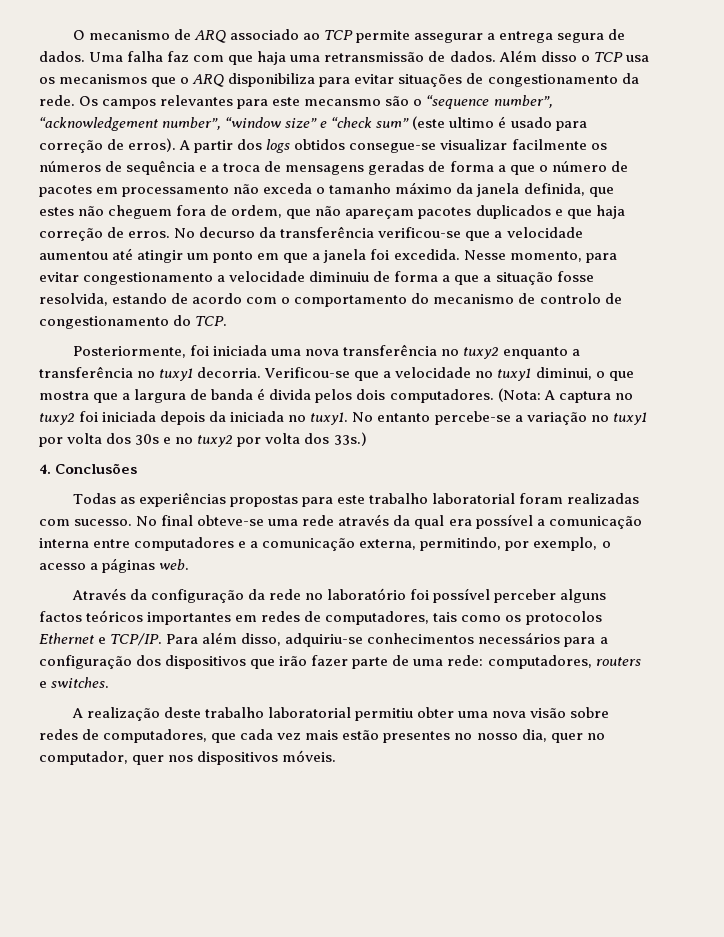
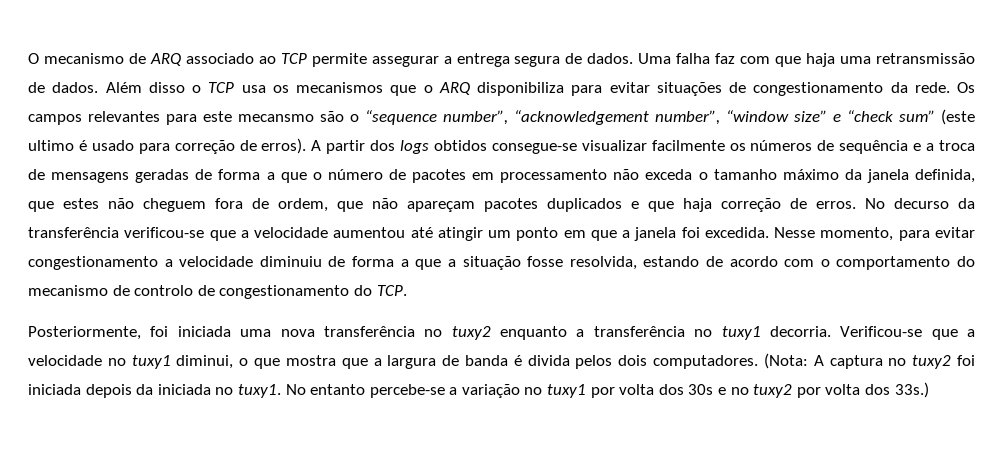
- 4. Conclusões
- Todas as experiências propostas para este trabalho laboratorial foram realizadas com sucesso. No final obteve-se uma rede através da qual era possível a comunicação interna entre computadores e a comunicação externa, permitindo, por exemplo, o acesso a páginas web.
- Através da configuração da rede no laboratório foi possível perceber alguns factos teóricos importantes em redes de computadores, tais como os protocolos Ethernet e TCP/IP. Para além disso, adquiriu-se conhecimentos necessários para a configuração dos dispositivos que irão fazer parte de uma rede: computadores, routers e switches.
- A realização deste trabalho laboratorial permitiu obter uma nova visão sobre redes de computadores, que cada vez mais estão presentes no nosso dia, quer no computador, quer nos dispositivos móveis.

